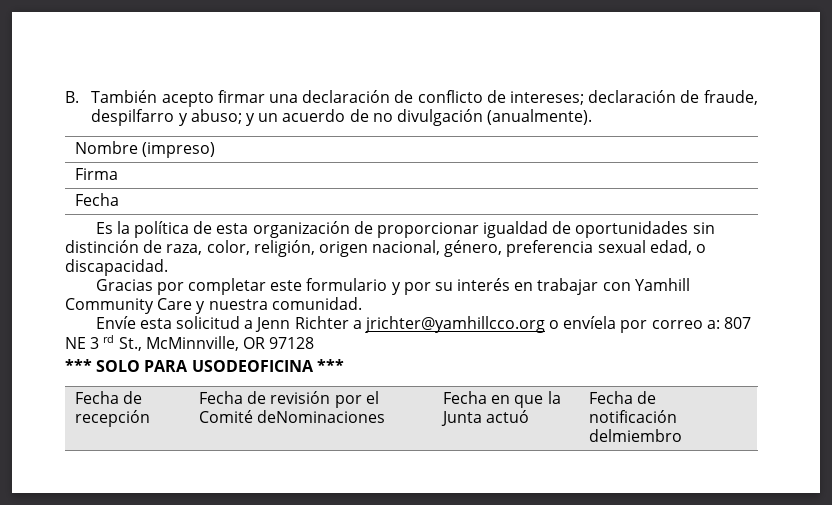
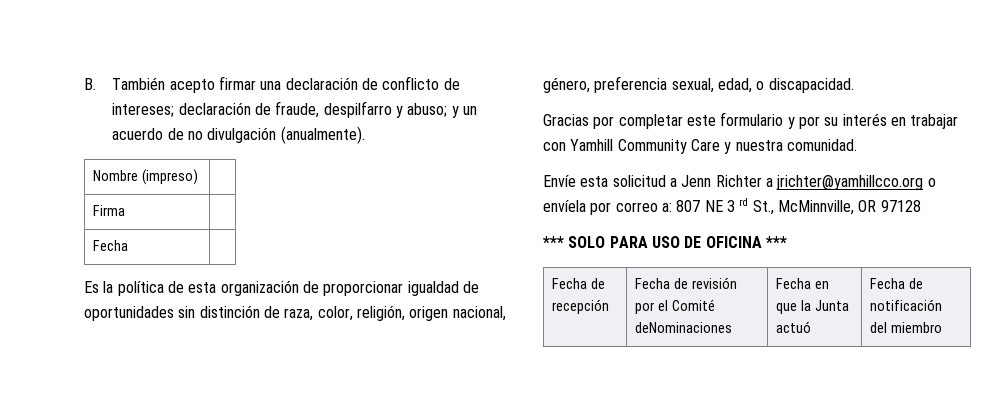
- Es la política de esta organización de proporcionar igualdad de oportunidades sin distinción de raza, color, religión, origen nacional, género, preferencia sexual edad, o discapacidad.
+ Es la política de esta organización de proporcionar igualdad de oportunidades sin distinción de raza, color, religión, origen nacional, género, preferencia sexual, edad, o discapacidad.
- *** SOLO PARA USODEOFICINA ***
+ *** SOLO PARA USO DE OFICINA ***
- Fecha de recepción | Fecha de revisión por el Comité deNominaciones | Fecha en que la Junta actuó | Fecha de notificación delmiembro
+ Fecha de recepción | Fecha de revisión por el Comité deNominaciones | Fecha en que la Junta actuó | Fecha de notificación del miembro

